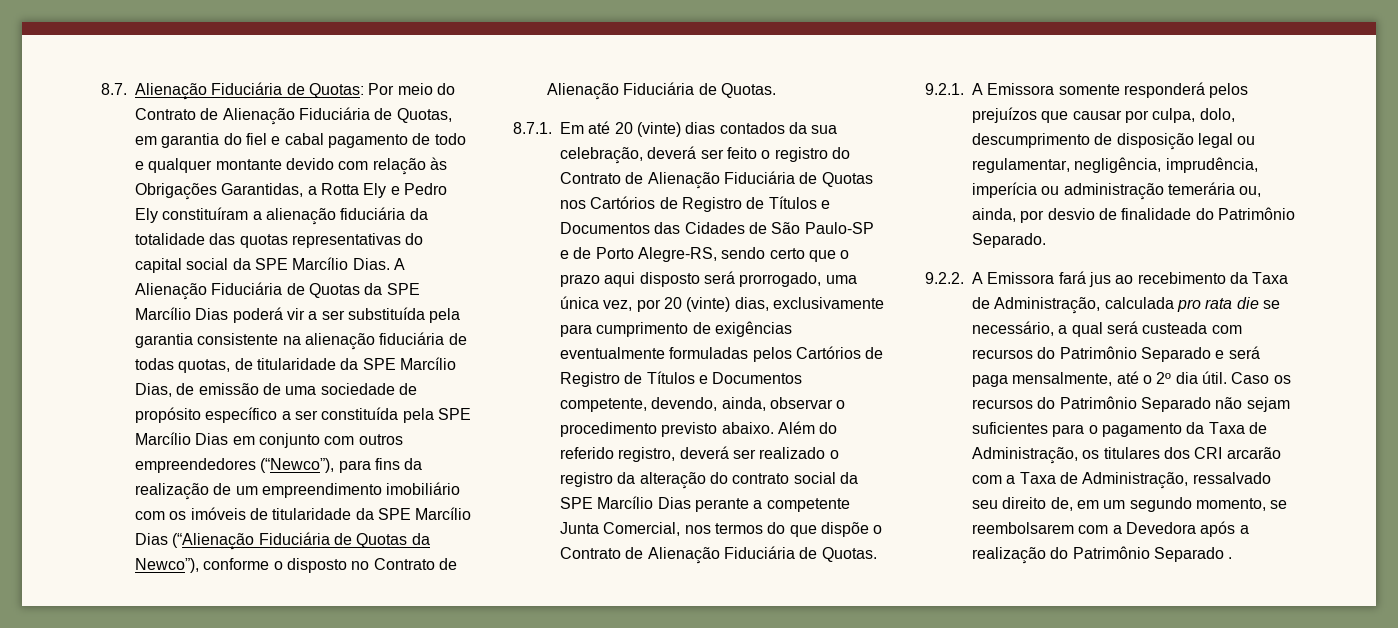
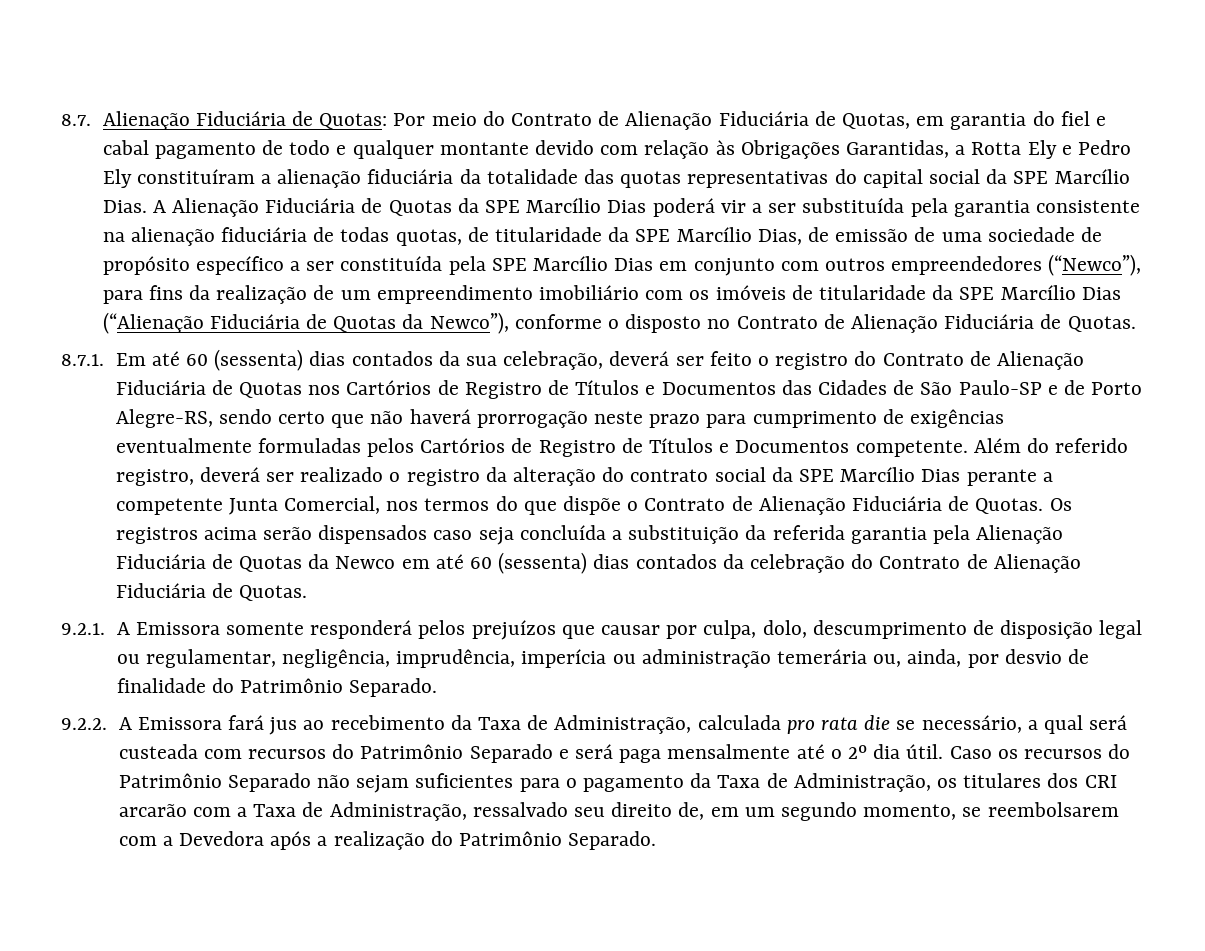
- 8.7.1. Em até 20 (vinte) dias contados da sua celebração, deverá ser feito o registro do Contrato de Alienação Fiduciária de Quotas nos Cartórios de Registro de Títulos e Documentos das Cidades de São Paulo-SP e de Porto Alegre-RS, sendo certo que o prazo aqui disposto será prorrogado, uma única vez, por 20 (vinte) dias, exclusivamente para cumprimento de exigências eventualmente formuladas pelos Cartórios de Registro de Títulos e Documentos competente, devendo, ainda, observar o procedimento previsto abaixo.
+ 8.7.1. Em até 60 (sessenta) dias contados da sua celebração, deverá ser feito o registro do Contrato de Alienação Fiduciária de Quotas nos Cartórios de Registro de Títulos e Documentos das Cidades de São Paulo-SP e de Porto Alegre-RS, sendo certo que não haverá prorrogação neste prazo para cumprimento de exigências eventualmente formuladas pelos Cartórios de Registro de Títulos e Documentos competente.
+ Os registros acima serão dispensados caso seja concluída a substituição da referida garantia pela Alienação Fiduciária de Quotas da Newco em até 60 (sessenta) dias contados da celebração do Contrato de Alienação Fiduciária de Quotas.
- 9.2.2. A Emissora fará jus ao recebimento da Taxa de Administração, calculada pro rata die se necessário, a qual será custeada com recursos do Patrimônio Separado e será paga mensalmente, até o 2º dia útil.
+ 9.2.2. A Emissora fará jus ao recebimento da Taxa de Administração, calculada pro rata die se necessário, a qual será custeada com recursos do Patrimônio Separado e será paga mensalmente até o 2º dia útil.
- Caso os recursos do Patrimônio Separado não sejam suficientes para o pagamento da Taxa de Administração, os titulares dos CRI arcarão com a Taxa de Administração, ressalvado seu direito de, em um segundo momento, se reembolsarem com a Devedora após a realização do Patrimônio Separado .
+ Caso os recursos do Patrimônio Separado não sejam suficientes para o pagamento da Taxa de Administração, os titulares dos CRI arcarão com a Taxa de Administração, ressalvado seu direito de, em um segundo momento, se reembolsarem com a Devedora após a realização do Patrimônio Separado.

